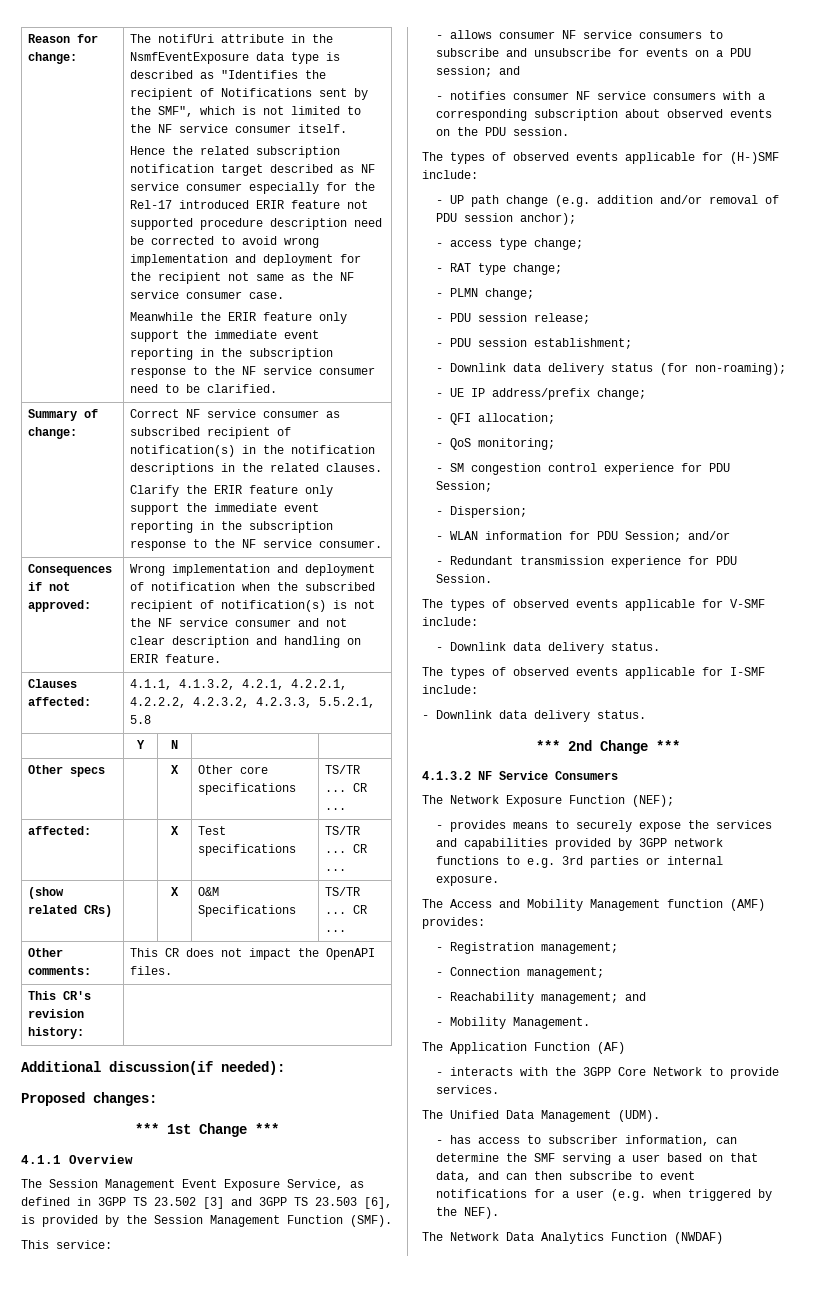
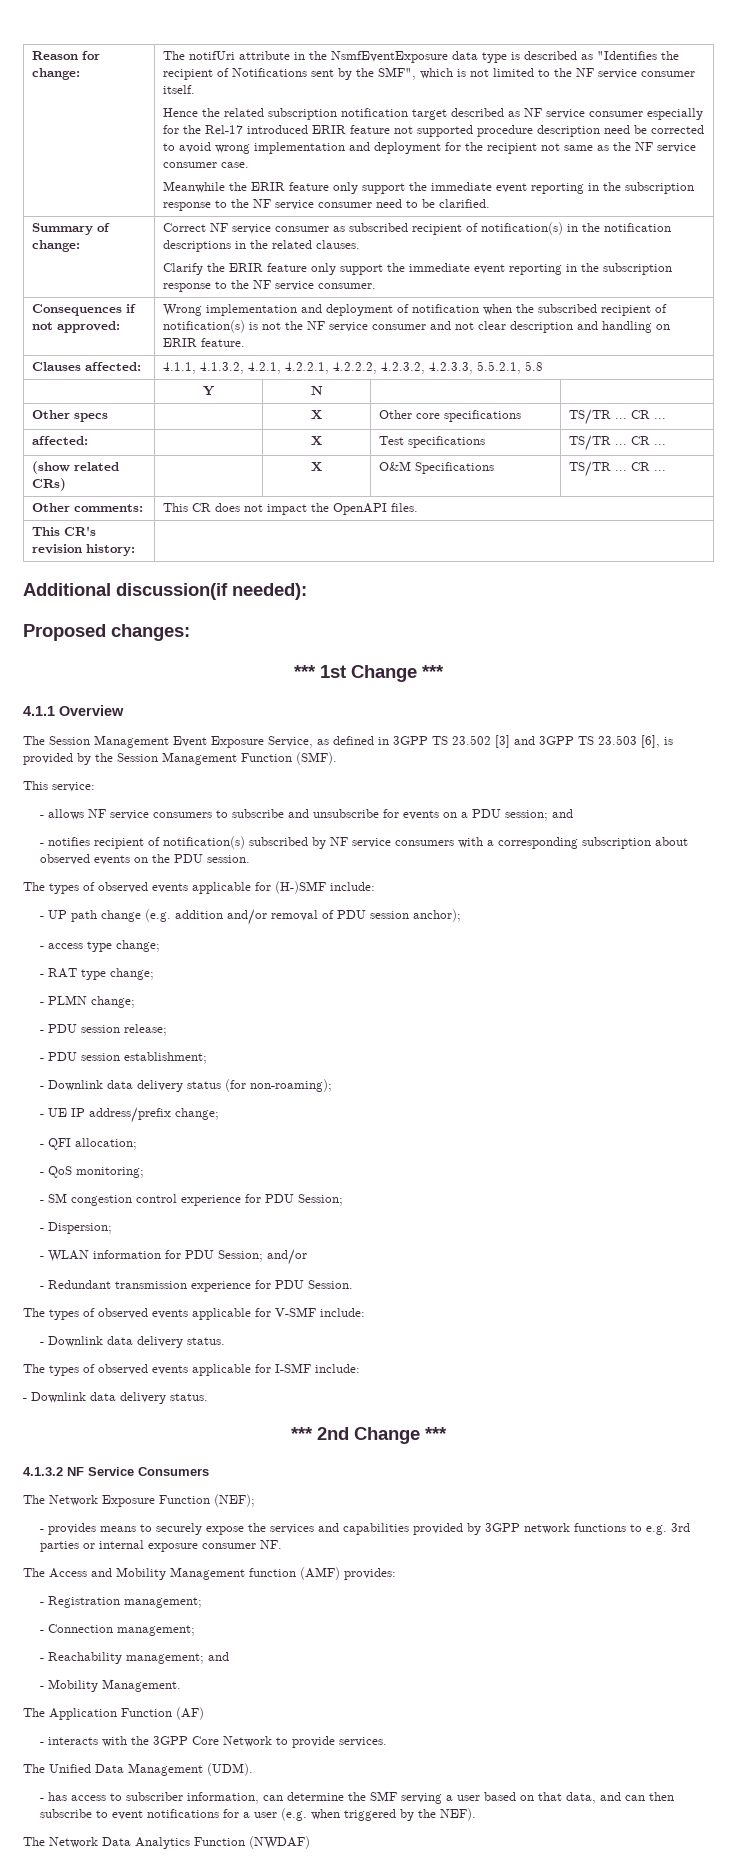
- - allows consumer NF service consumers to subscribe and unsubscribe for events on a PDU session; and
+ - allows NF service consumers to subscribe and unsubscribe for events on a PDU session; and
- - notifies consumer NF service consumers with a corresponding subscription about observed events on the PDU session.
+ - notifies recipient of notification(s) subscribed by NF service consumers with a corresponding subscription about observed events on the PDU session.
- - provides means to securely expose the services and capabilities provided by 3GPP network functions to e.g. 3rd parties or internal exposure.
+ - provides means to securely expose the services and capabilities provided by 3GPP network functions to e.g. 3rd parties or internal exposure consumer NF.

